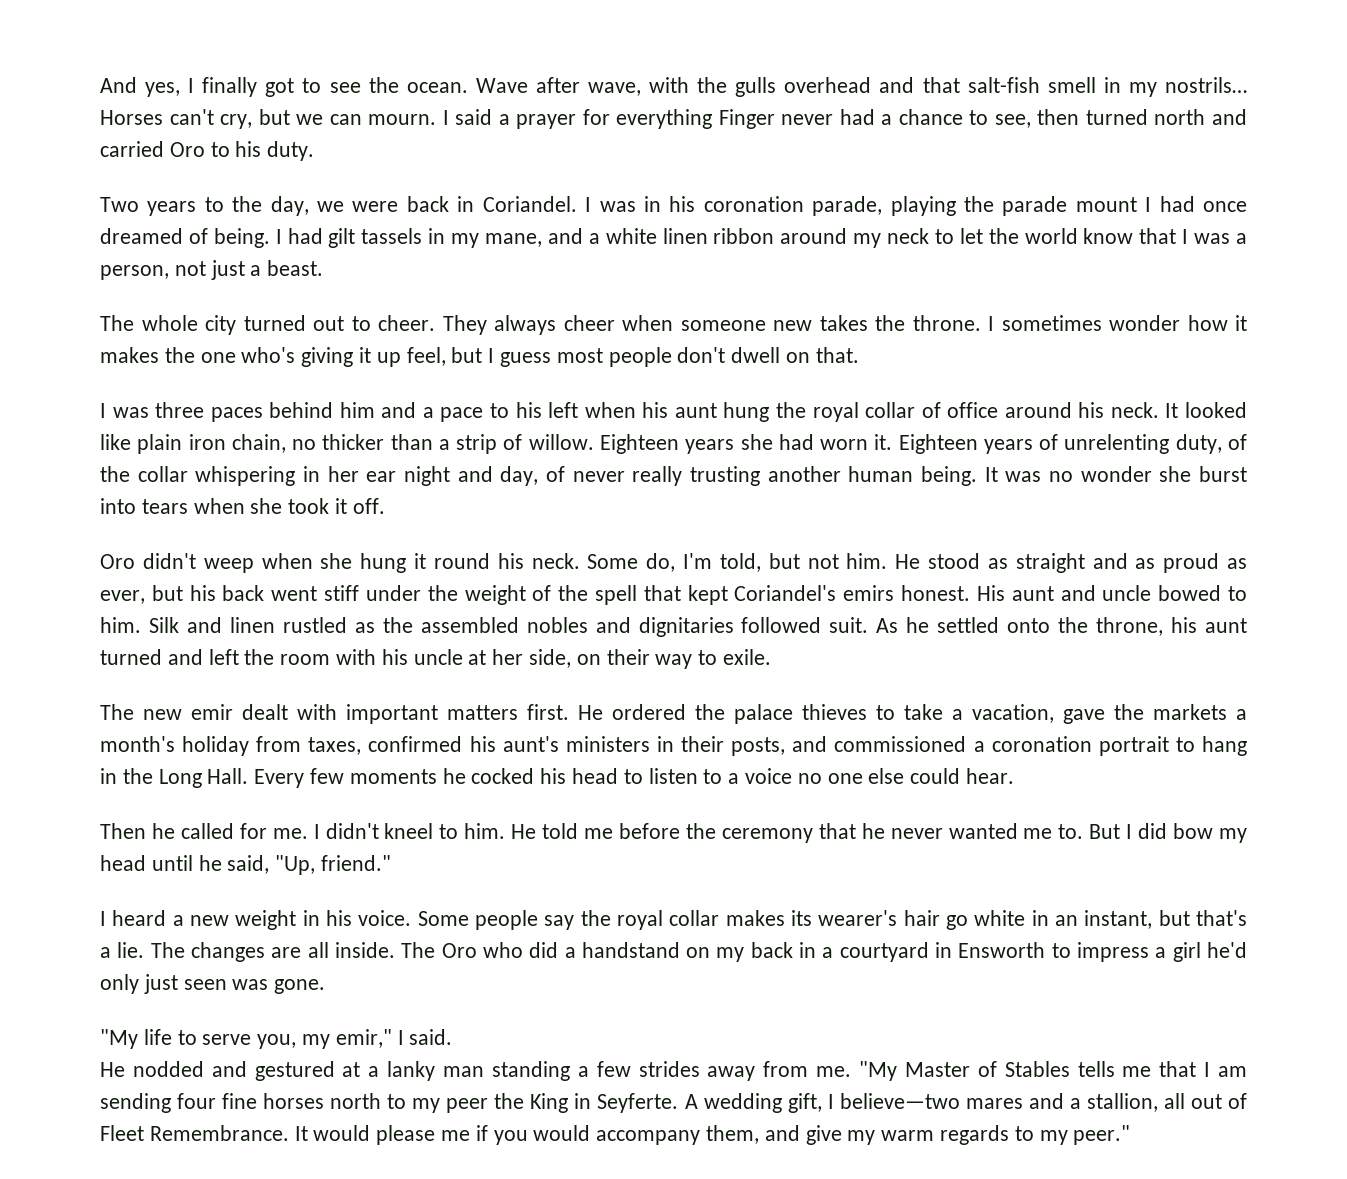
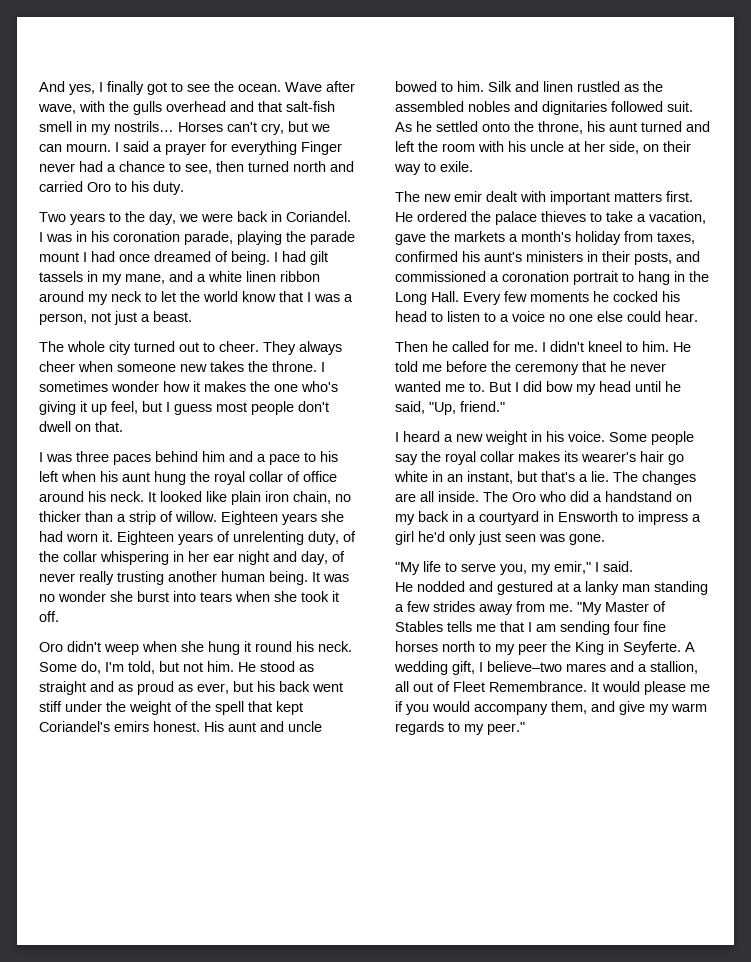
- A wedding gift, I believe—two mares and a stallion, all out of Fleet Remembrance.
+ A wedding gift, I believe–two mares and a stallion, all out of Fleet Remembrance.

